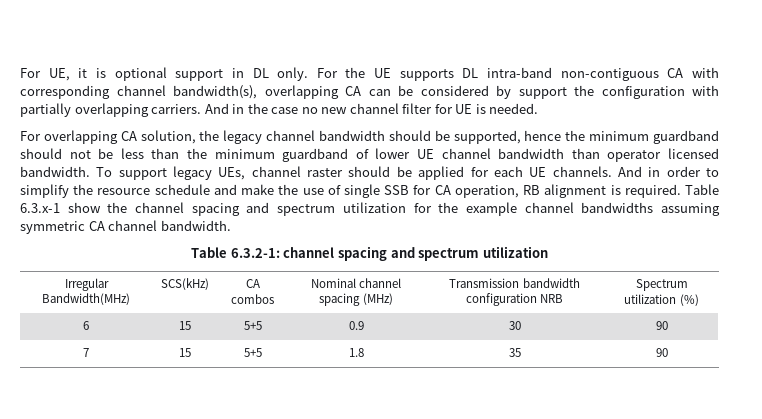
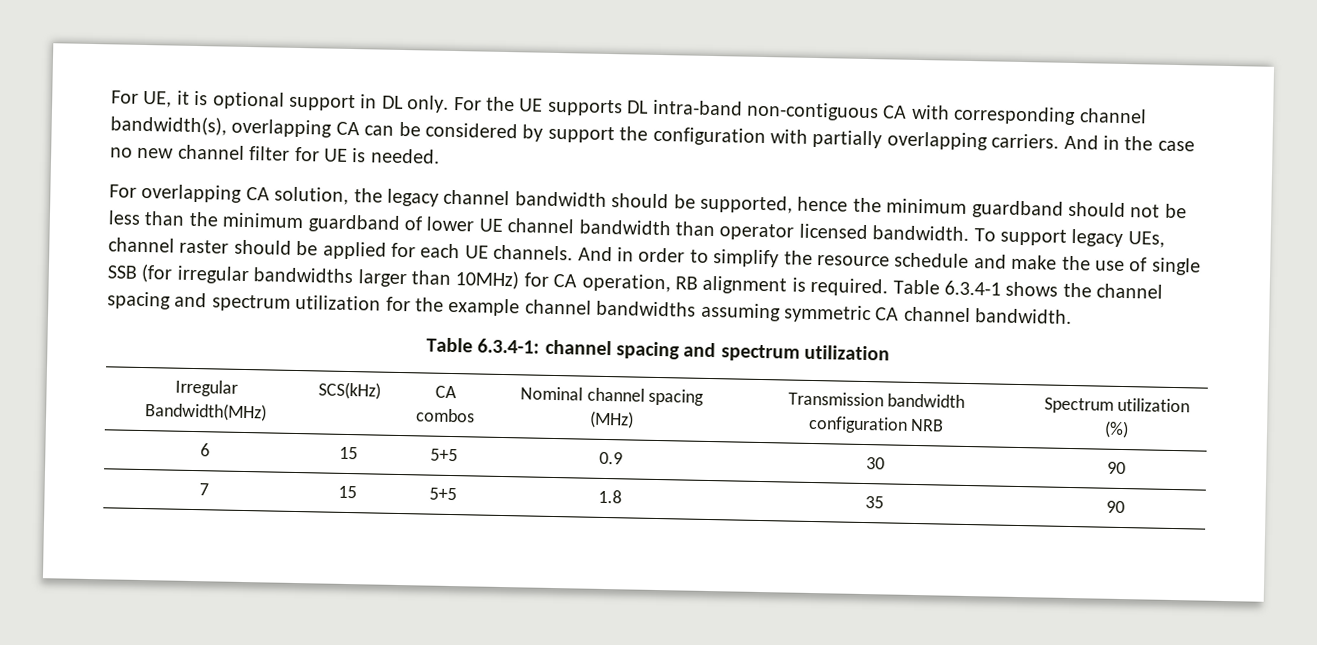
- And in order to simplify the resource schedule and make the use of single SSB for CA operation, RB alignment is required.
+ And in order to simplify the resource schedule and make the use of single SSB (for irregular bandwidths larger than 10MHz) for CA operation, RB alignment is required.
- Table 6.3.x-1 show the channel spacing and spectrum utilization for the example channel bandwidths assuming symmetric CA channel bandwidth.
+ Table 6.3.4-1 shows the channel spacing and spectrum utilization for the example channel bandwidths assuming symmetric CA channel bandwidth.
- Table 6.3.2-1: channel spacing and spectrum utilization
+ Table 6.3.4-1: channel spacing and spectrum utilization

